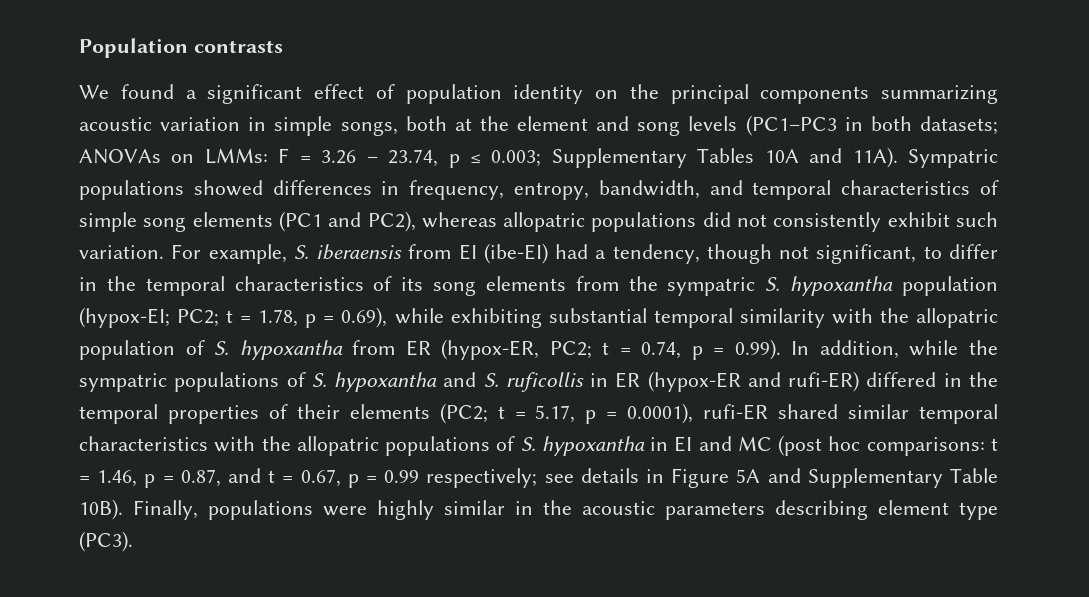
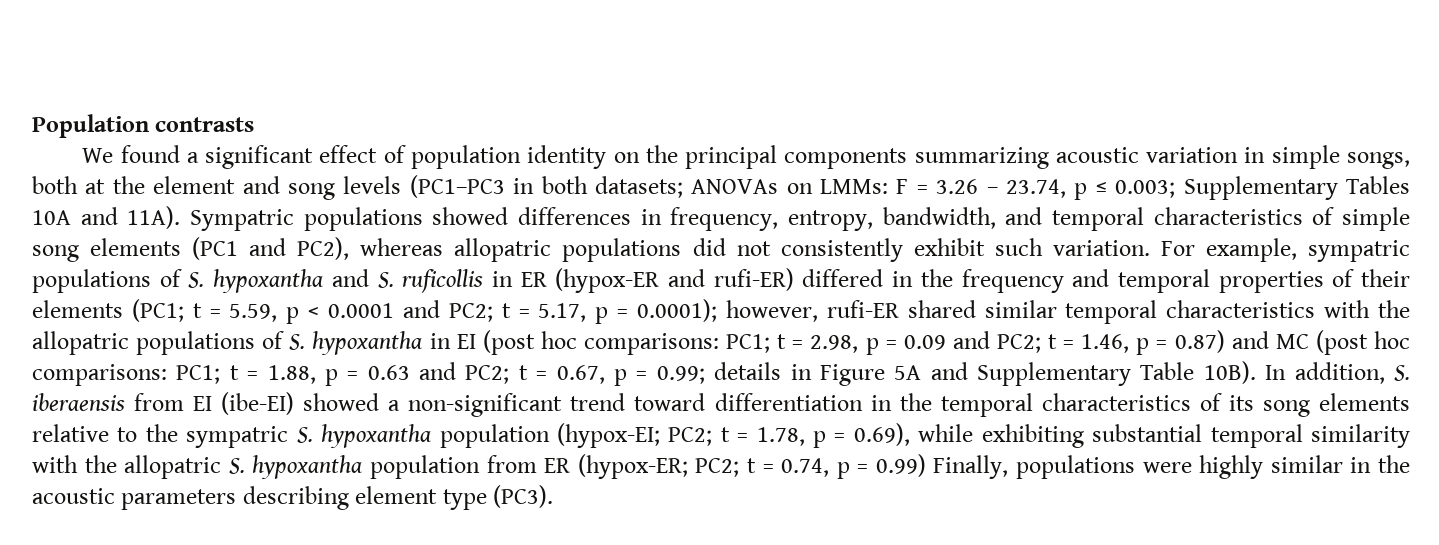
- For example, S. iberaensis from EI (ibe-EI) had a tendency, though not significant, to differ in the temporal characteristics of its song elements from the sympatric S. hypoxantha population (hypox-EI; PC2; t = 1.78, p = 0.69), while exhibiting substantial temporal similarity with the allopatric population of S. hypoxantha from ER (hypox-ER, PC2; t = 0.74, p = 0.99). In addition, while the sympatric populations of S. hypoxantha and S. ruficollis in ER (hypox-ER and rufi-ER) differed in the temporal properties of their elements (PC2; t = 5.17, p = 0.0001), rufi-ER shared similar temporal characteristics with the allopatric populations of S. hypoxantha in EI and MC (post hoc comparisons: t = 1.46, p = 0.87, and t = 0.67, p = 0.99 respectively; see details in Figure 5A and Supplementary Table 10B). Finally, populations were highly similar in the acoustic parameters describing element type (PC3).
+ For example, sympatric populations of S. hypoxantha and S. ruficollis in ER (hypox-ER and rufi-ER) differed in the frequency and temporal properties of their elements (PC1; t = 5.59, p < 0.0001 and PC2; t = 5.17, p = 0.0001); however, rufi-ER shared similar temporal characteristics with the allopatric populations of S. hypoxantha in EI (post hoc comparisons: PC1; t = 2.98, p = 0.09 and PC2; t = 1.46, p = 0.87) and MC (post hoc comparisons: PC1; t = 1.88, p = 0.63 and PC2; t = 0.67, p = 0.99; details in Figure 5A and Supplementary Table 10B). In addition, S. iberaensis from EI (ibe-EI) showed a non-significant trend toward differentiation in the temporal characteristics of its song elements relative to the sympatric S. hypoxantha population (hypox-EI; PC2; t = 1.78, p = 0.69), while exhibiting substantial temporal similarity with the allopatric S. hypoxantha population from ER (hypox-ER; PC2; t = 0.74, p = 0.99) Finally, populations were highly similar in the acoustic parameters describing element type (PC3).

